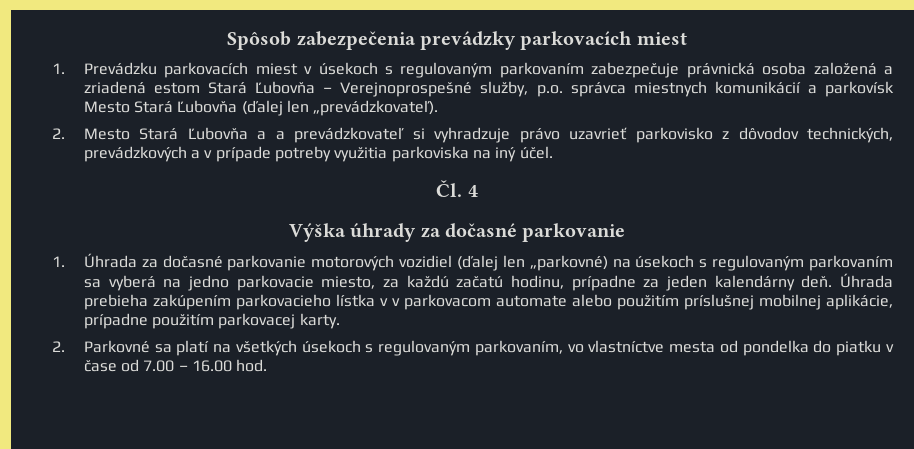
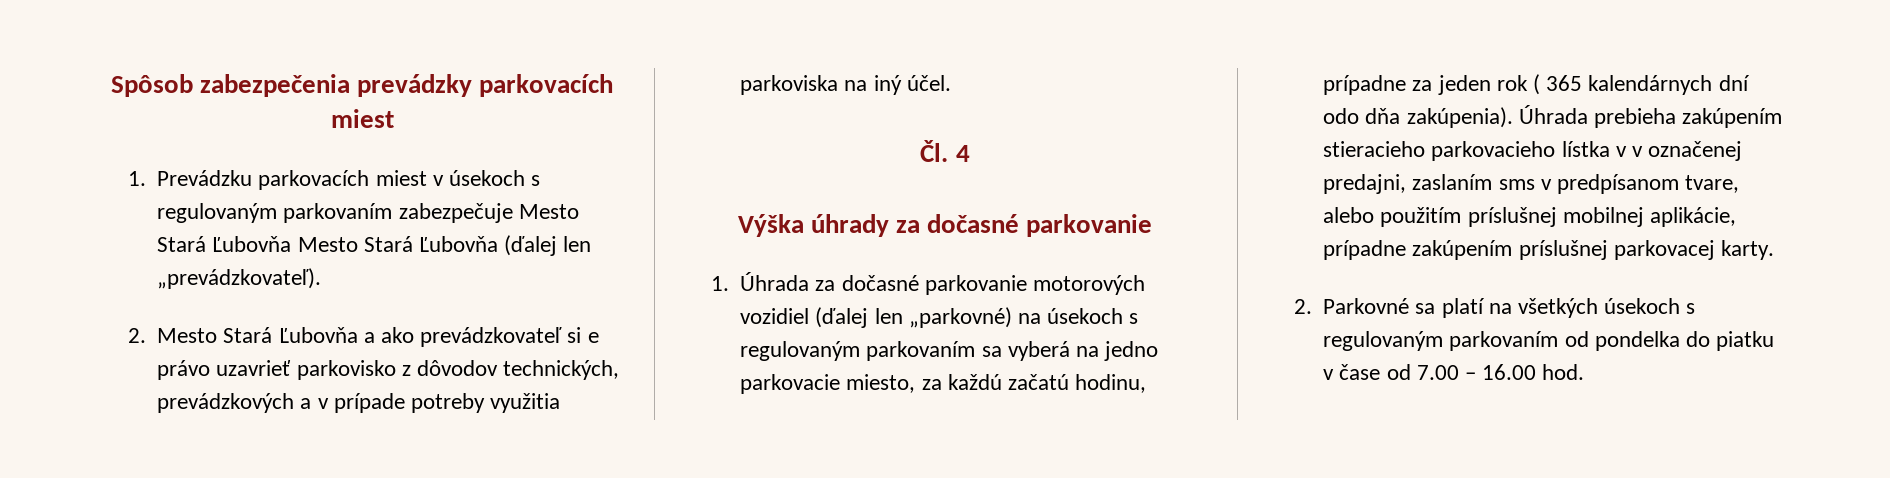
- 1. Prevádzku parkovacích miest v úsekoch s regulovaným parkovaním zabezpečuje právnická osoba založená a zriadená estom Stará Ľubovňa – Verejnoprospešné služby, p.o. správca miestnych komunikácií a parkovísk Mesto Stará Ľubovňa (ďalej len „prevádzkovateľ).
+ 1. Prevádzku parkovacích miest v úsekoch s regulovaným parkovaním zabezpečuje Mesto Stará Ľubovňa Mesto Stará Ľubovňa (ďalej len „prevádzkovateľ).
- 2. Mesto Stará Ľubovňa a a prevádzkovateľ si vyhradzuje právo uzavrieť parkovisko z dôvodov technických, prevádzkových a v prípade potreby využitia parkoviska na iný účel.
+ 2. Mesto Stará Ľubovňa a ako prevádzkovateľ si e právo uzavrieť parkovisko z dôvodov technických, prevádzkových a v prípade potreby využitia parkoviska na iný účel.
- 1. Úhrada za dočasné parkovanie motorových vozidiel (ďalej len „parkovné) na úsekoch s regulovaným parkovaním sa vyberá na jedno parkovacie miesto, za každú začatú hodinu, prípadne za jeden kalendárny deň.
+ 1. Úhrada za dočasné parkovanie motorových vozidiel (ďalej len „parkovné) na úsekoch s regulovaným parkovaním sa vyberá na jedno parkovacie miesto, za každú začatú hodinu, prípadne za jeden rok ( 365 kalendárnych dní odo dňa zakúpenia).
- Úhrada prebieha zakúpením parkovacieho lístka v v parkovacom automate alebo použitím príslušnej mobilnej aplikácie, prípadne použitím parkovacej karty.
+ Úhrada prebieha zakúpením stieracieho parkovacieho lístka v v označenej predajni, zaslaním sms v predpísanom tvare, alebo použitím príslušnej mobilnej aplikácie, prípadne zakúpením príslušnej parkovacej karty.
- 2. Parkovné sa platí na všetkých úsekoch s regulovaným parkovaním, vo vlastníctve mesta od pondelka do piatku v čase od 7.00 – 16.00 hod.
+ 2. Parkovné sa platí na všetkých úsekoch s regulovaným parkovaním od pondelka do piatku v čase od 7.00 – 16.00 hod.

